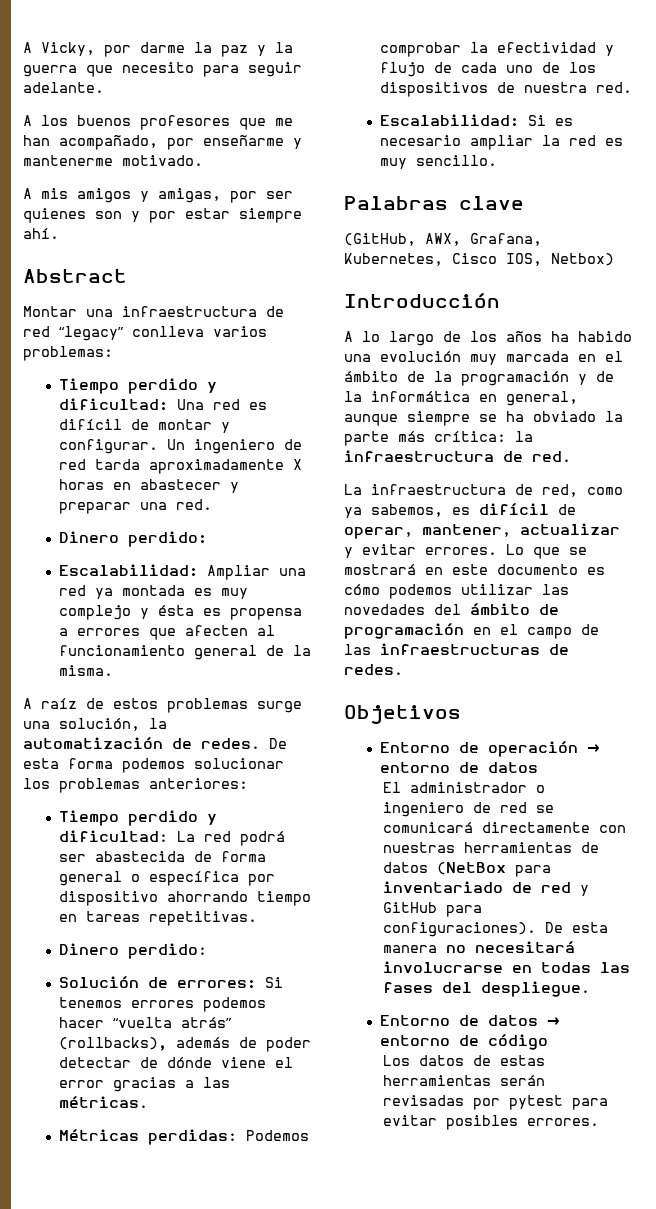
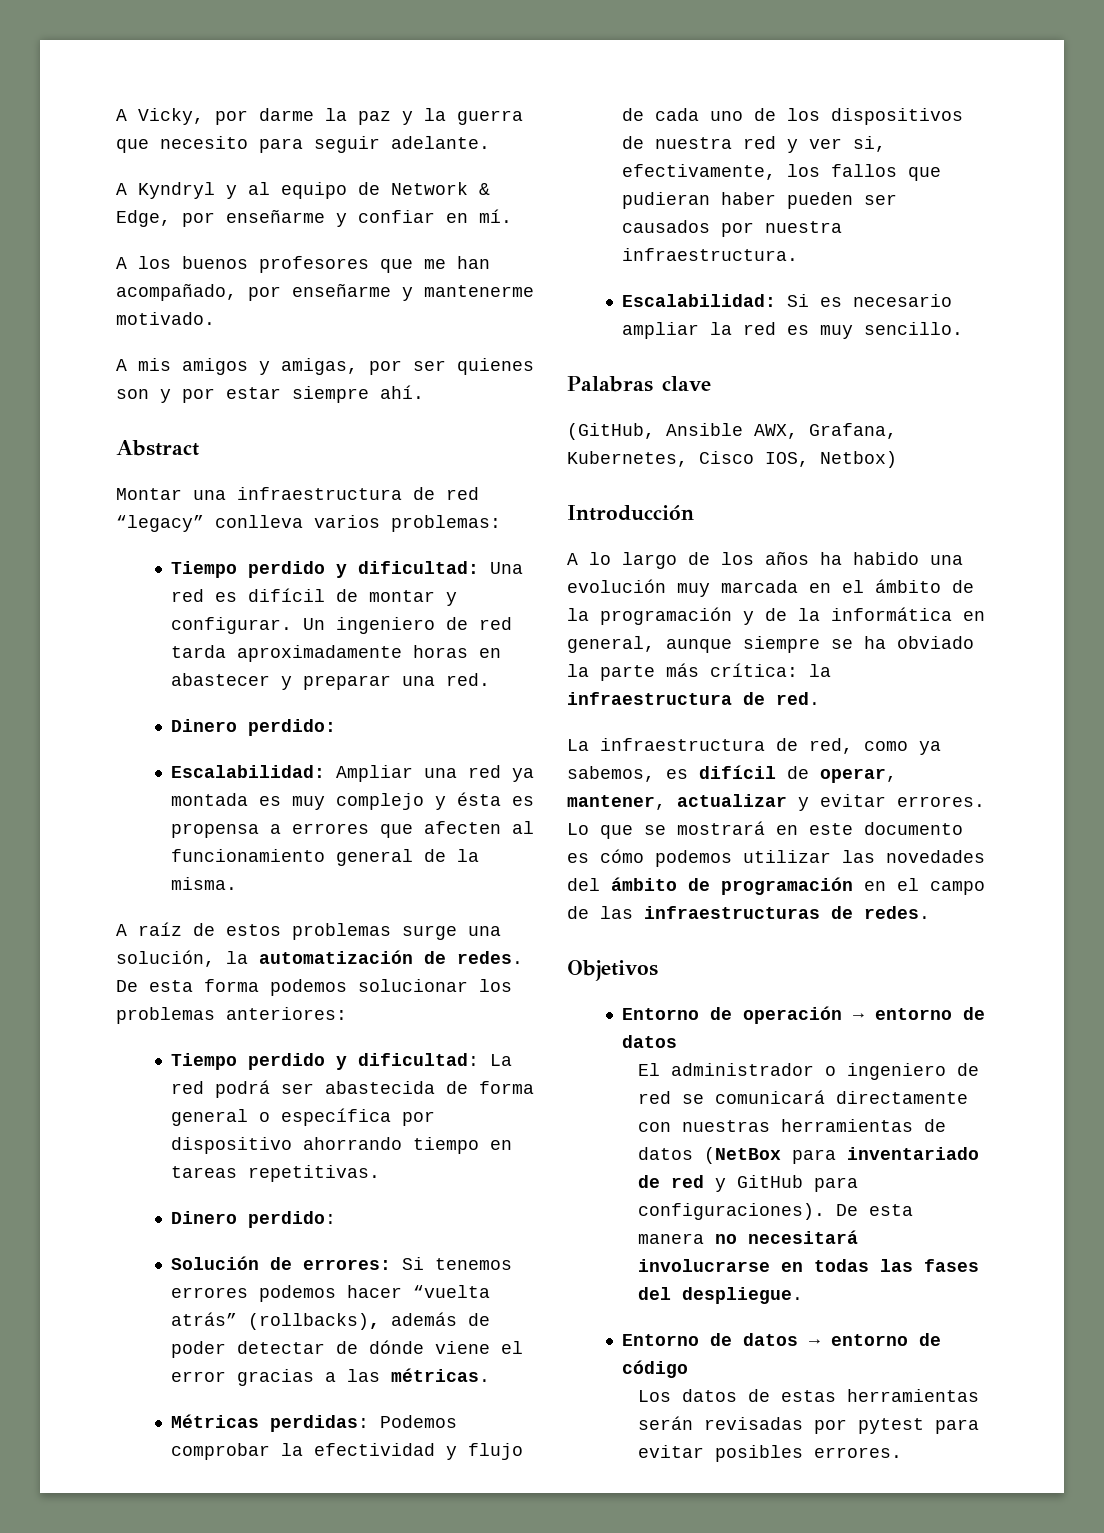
+ A Kyndryl y al equipo de Network & Edge, por enseñarme y confiar en mí.
- Un ingeniero de red tarda aproximadamente X horas en abastecer y preparar una red.
+ Un ingeniero de red tarda aproximadamente horas en abastecer y preparar una red.
- Métricas perdidas: Podemos comprobar la efectividad y flujo de cada uno de los dispositivos de nuestra red.
+ Métricas perdidas: Podemos comprobar la efectividad y flujo de cada uno de los dispositivos de nuestra red y ver si, efectivamente, los fallos que pudieran haber pueden ser causados por nuestra infraestructura.
- (GitHub, AWX, Grafana, Kubernetes, Cisco IOS, Netbox)
+ (GitHub, Ansible AWX, Grafana, Kubernetes, Cisco IOS, Netbox)

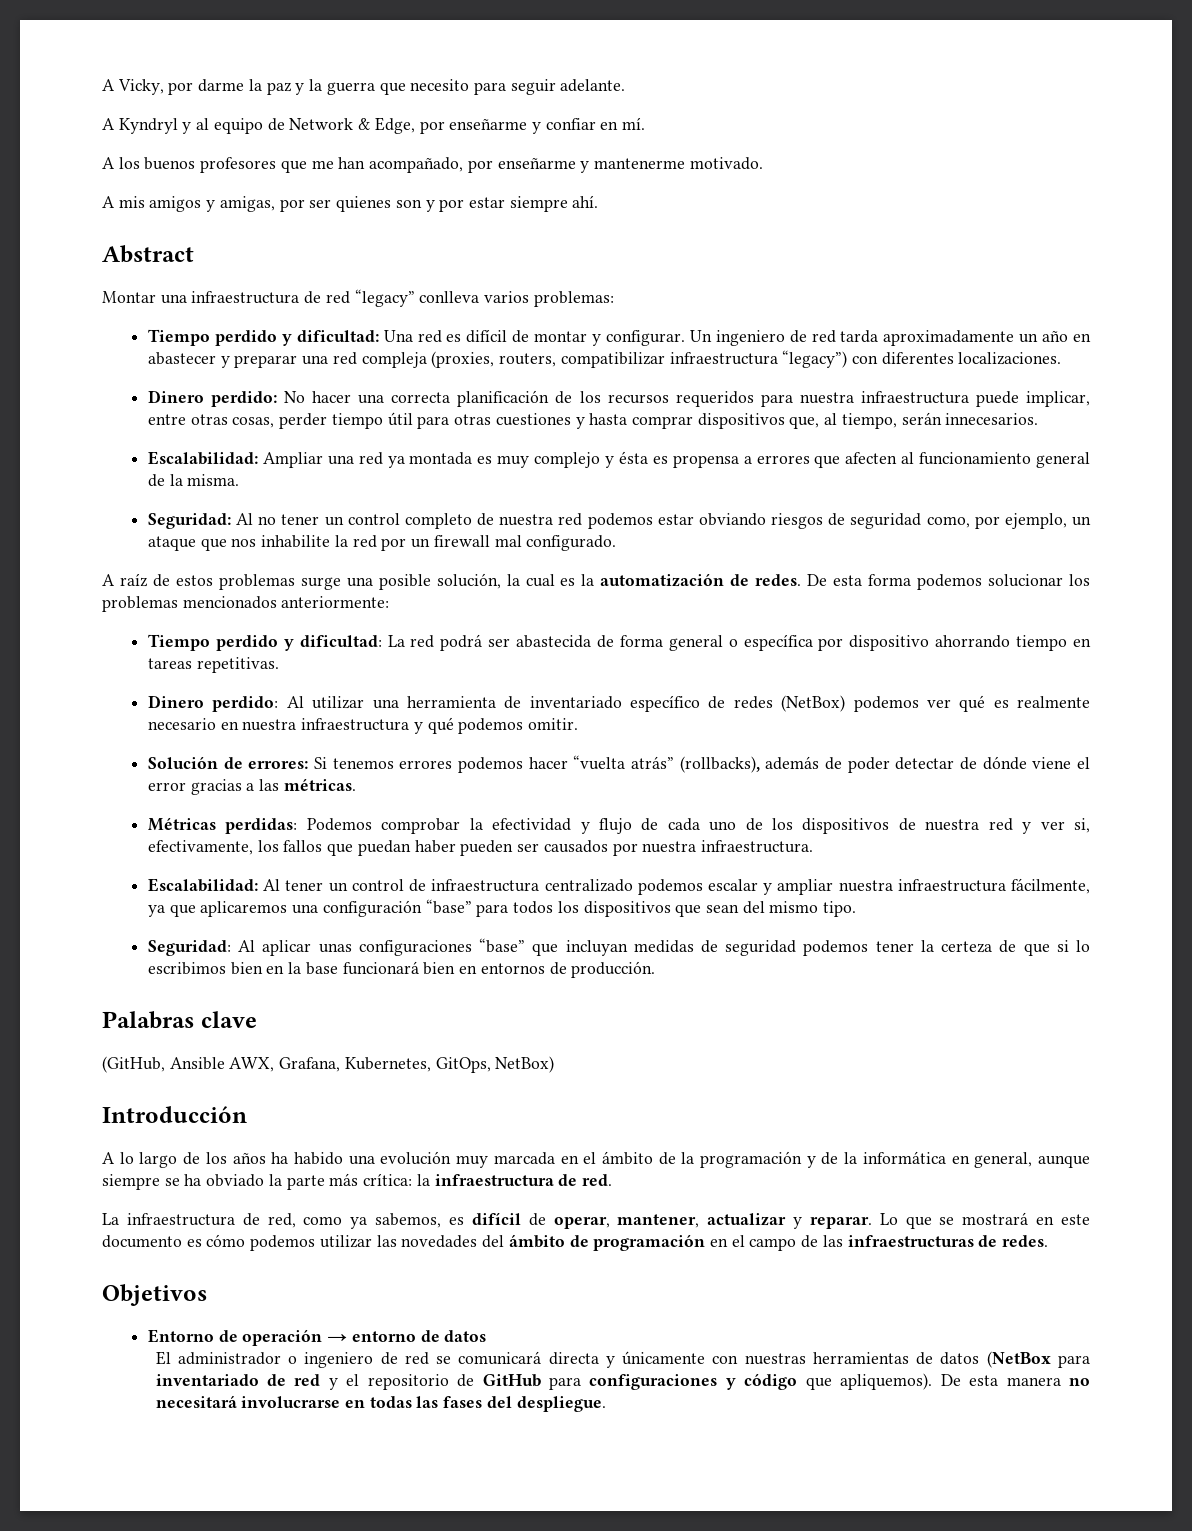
- Un ingeniero de red tarda aproximadamente horas en abastecer y preparar una red.
- Dinero perdido:
+ Un ingeniero de red tarda aproximadamente un año en abastecer y preparar una red compleja (proxies, routers, compatibilizar infraestructura “legacy”) con diferentes localizaciones.
+ Dinero perdido: No hacer una correcta planificación de los recursos requeridos para nuestra infraestructura puede implicar, entre otras cosas, perder tiempo útil para otras cuestiones y hasta comprar dispositivos que, al tiempo, serán innecesarios.
+ Seguridad: Al no tener un control completo de nuestra red podemos estar obviando riesgos de seguridad como, por ejemplo, un ataque que nos inhabilite la red por un firewall mal configurado.
- A raíz de estos problemas surge una solución, la automatización de redes.
+ A raíz de estos problemas surge una posible solución, la cual es la automatización de redes.
- De esta forma podemos solucionar los problemas anteriores:
+ De esta forma podemos solucionar los problemas mencionados anteriormente:
  Tiempo perdido y dificultad: La red podrá ser abastecida de forma general o específica por dispositivo ahorrando tiempo en tareas repetitivas.
- Dinero perdido:
+ Dinero perdido: Al utilizar una herramienta de inventariado específico de redes (NetBox) podemos ver qué es realmente necesario en nuestra infraestructura y qué podemos omitir.
- Métricas perdidas: Podemos comprobar la efectividad y flujo de cada uno de los dispositivos de nuestra red y ver si, efectivamente, los fallos que pudieran haber pueden ser causados por nuestra infraestructura.
+ Métricas perdidas: Podemos comprobar la efectividad y flujo de cada uno de los dispositivos de nuestra red y ver si, efectivamente, los fallos que puedan haber pueden ser causados por nuestra infraestructura.
- Escalabilidad: Si es necesario ampliar la red es muy sencillo.
+ Escalabilidad: Al tener un control de infraestructura centralizado podemos escalar y ampliar nuestra infraestructura fácilmente, ya que aplicaremos una configuración “base” para todos los dispositivos que sean del mismo tipo.
+ Seguridad: Al aplicar unas configuraciones “base” que incluyan medidas de seguridad podemos tener la certeza de que si lo escribimos bien en la base funcionará bien en entornos de producción.
- (GitHub, Ansible AWX, Grafana, Kubernetes, Cisco IOS, Netbox)
+ (GitHub, Ansible AWX, Grafana, Kubernetes, GitOps, NetBox)
- La infraestructura de red, como ya sabemos, es difícil de operar, mantener, actualizar y evitar errores.
+ La infraestructura de red, como ya sabemos, es difícil de operar, mantener, actualizar y reparar.
- El administrador o ingeniero de red se comunicará directamente con nuestras herramientas de datos (NetBox para inventariado de red y GitHub para configuraciones).
+ El administrador o ingeniero de red se comunicará directa y únicamente con nuestras herramientas de datos (NetBox para inventariado de red y el repositorio de GitHub para configuraciones y código que apliquemos).
- Entorno de datos → entorno de código
- Los datos de estas herramientas serán revisadas por pytest para evitar posibles errores.

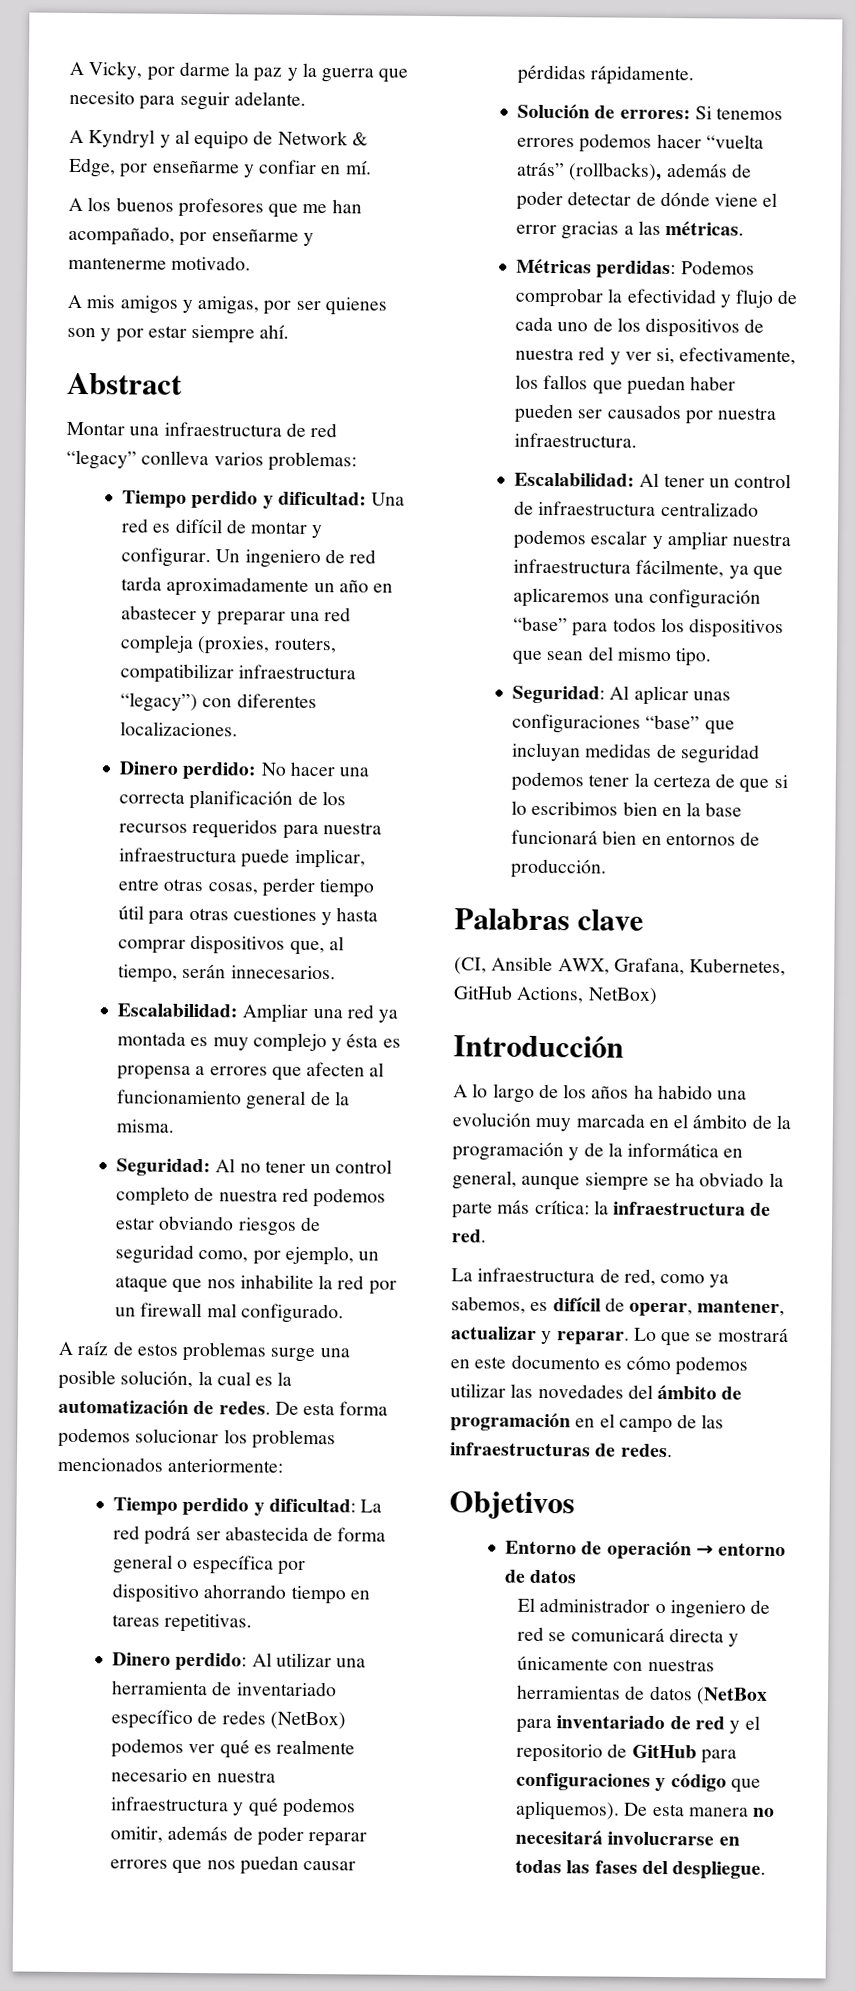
- Dinero perdido: Al utilizar una herramienta de inventariado específico de redes (NetBox) podemos ver qué es realmente necesario en nuestra infraestructura y qué podemos omitir.
+ Dinero perdido: Al utilizar una herramienta de inventariado específico de redes (NetBox) podemos ver qué es realmente necesario en nuestra infraestructura y qué podemos omitir, además de poder reparar errores que nos puedan causar pérdidas rápidamente.
- (GitHub, Ansible AWX, Grafana, Kubernetes, GitOps, NetBox)
+ (CI, Ansible AWX, Grafana, Kubernetes, GitHub Actions, NetBox)

